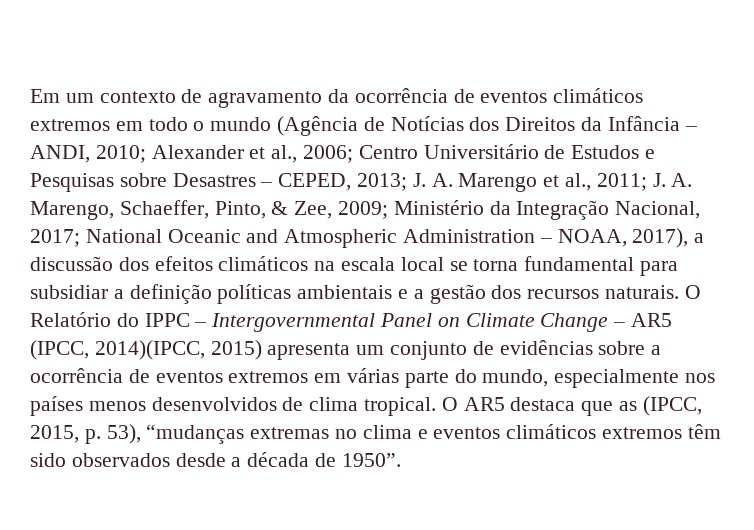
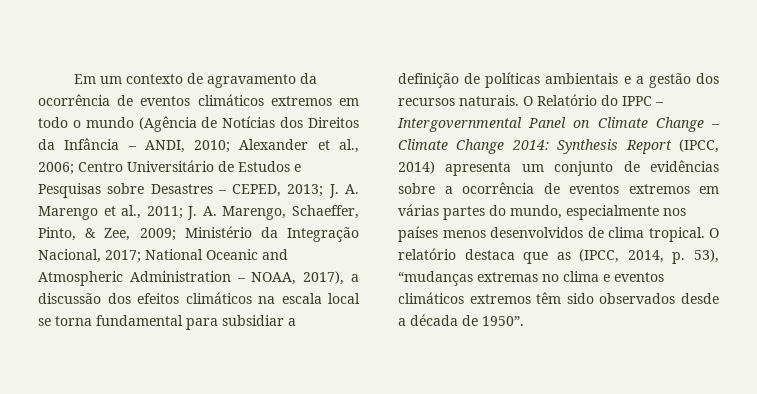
- National Oceanic and Atmospheric Administration – NOAA, 2017), a discussão dos efeitos climáticos na escala local se torna fundamental para subsidiar a definição políticas ambientais e a gestão dos recursos naturais.
+ National Oceanic and Atmospheric Administration – NOAA, 2017), a discussão dos efeitos climáticos na escala local se torna fundamental para subsidiar a definição de políticas ambientais e a gestão dos recursos naturais.
- O Relatório do IPPC – Intergovernmental Panel on Climate Change – AR5 (IPCC, 2014)(IPCC, 2015) apresenta um conjunto de evidências sobre a ocorrência de eventos extremos em várias parte do mundo, especialmente nos países menos desenvolvidos de clima tropical.
+ O Relatório do IPPC – Intergovernmental Panel on Climate Change – Climate Change 2014: Synthesis Report (IPCC, 2014) apresenta um conjunto de evidências sobre a ocorrência de eventos extremos em várias partes do mundo, especialmente nos países menos desenvolvidos de clima tropical.
- O AR5 destaca que as (IPCC, 2015, p. 53), “mudanças extremas no clima e eventos climáticos extremos têm sido observados desde a década de 1950”.
+ O relatório destaca que as (IPCC, 2014, p. 53), “mudanças extremas no clima e eventos climáticos extremos têm sido observados desde a década de 1950”.

